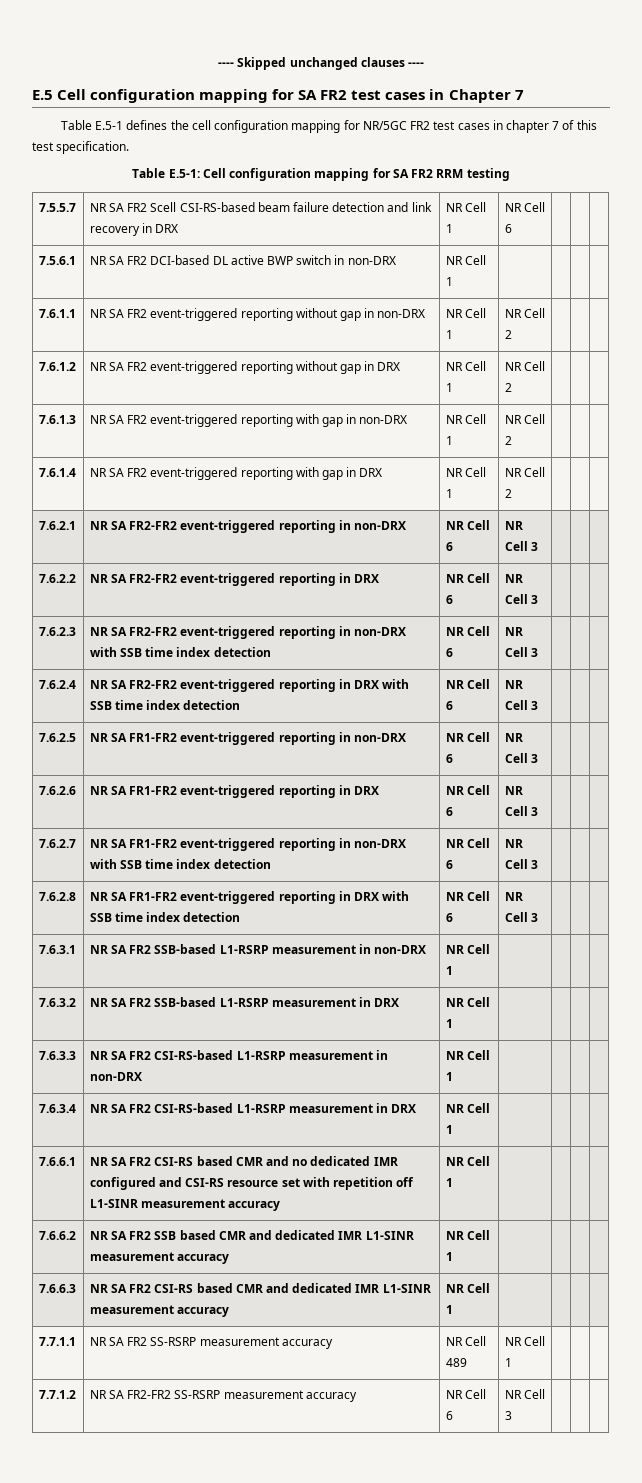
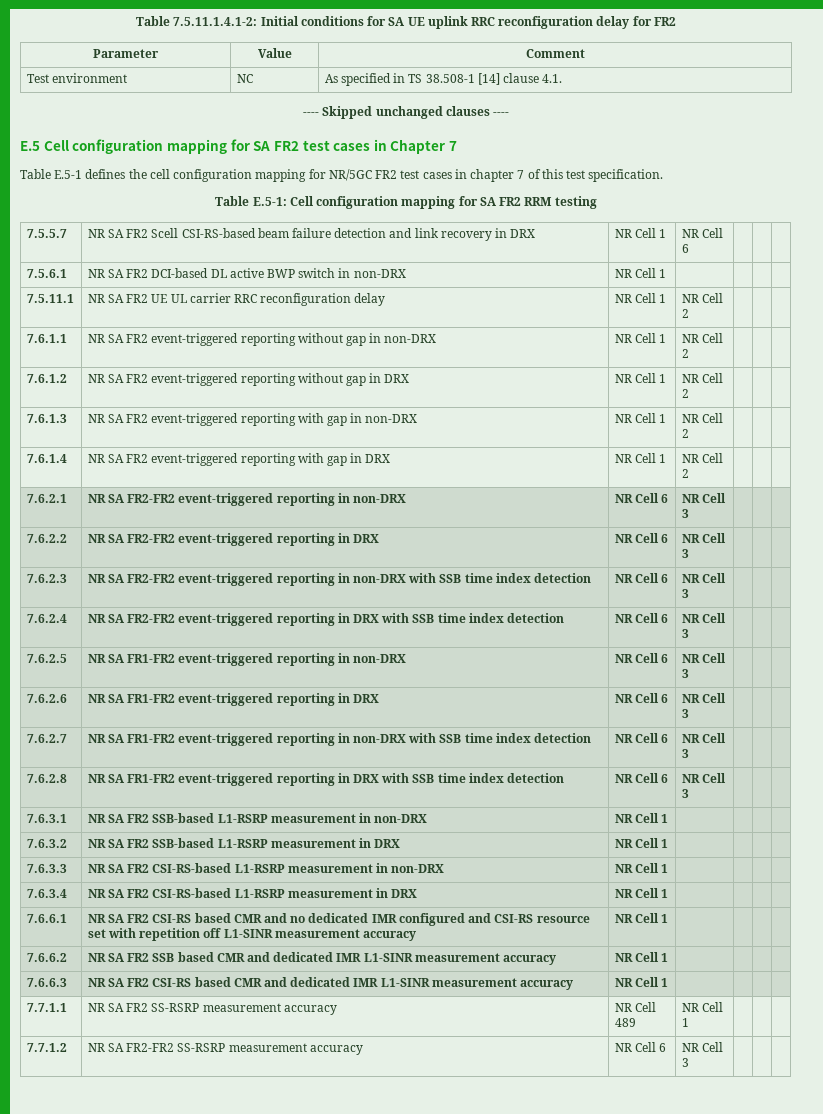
+ Table 7.5.11.1.4.1-2: Initial conditions for SA UE uplink RRC reconfiguration delay for FR2
+ Parameter | Value | Comment
+ Test environment | NC | As specified in TS 38.508-1 [14] clause 4.1.
+ 7.5.11.1 | NR SA FR2 UE UL carrier RRC reconfiguration delay | NR Cell 1 | NR Cell 2 | | |

